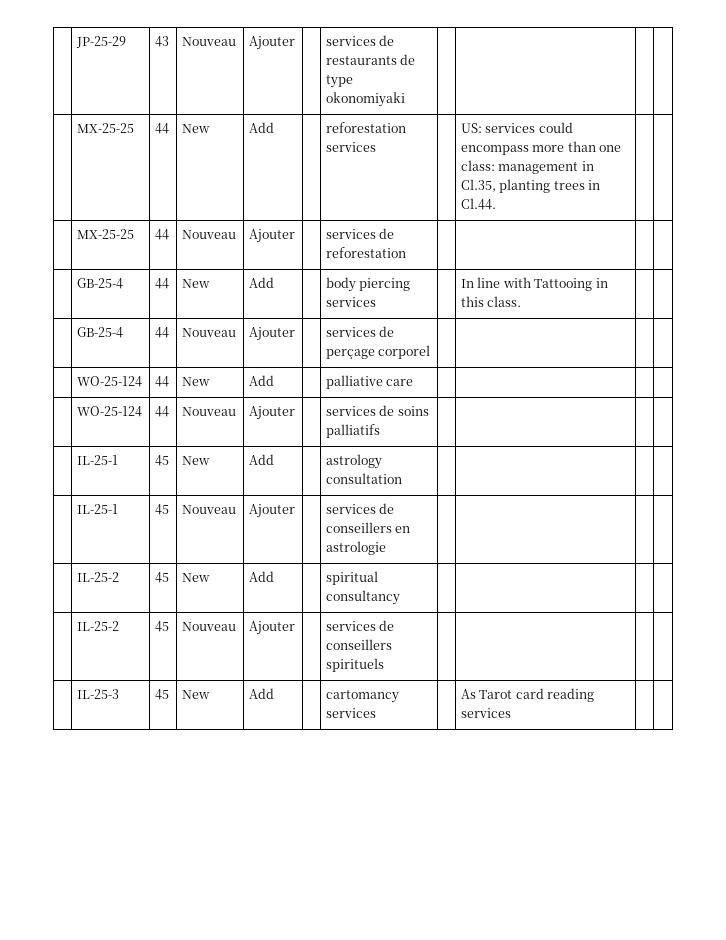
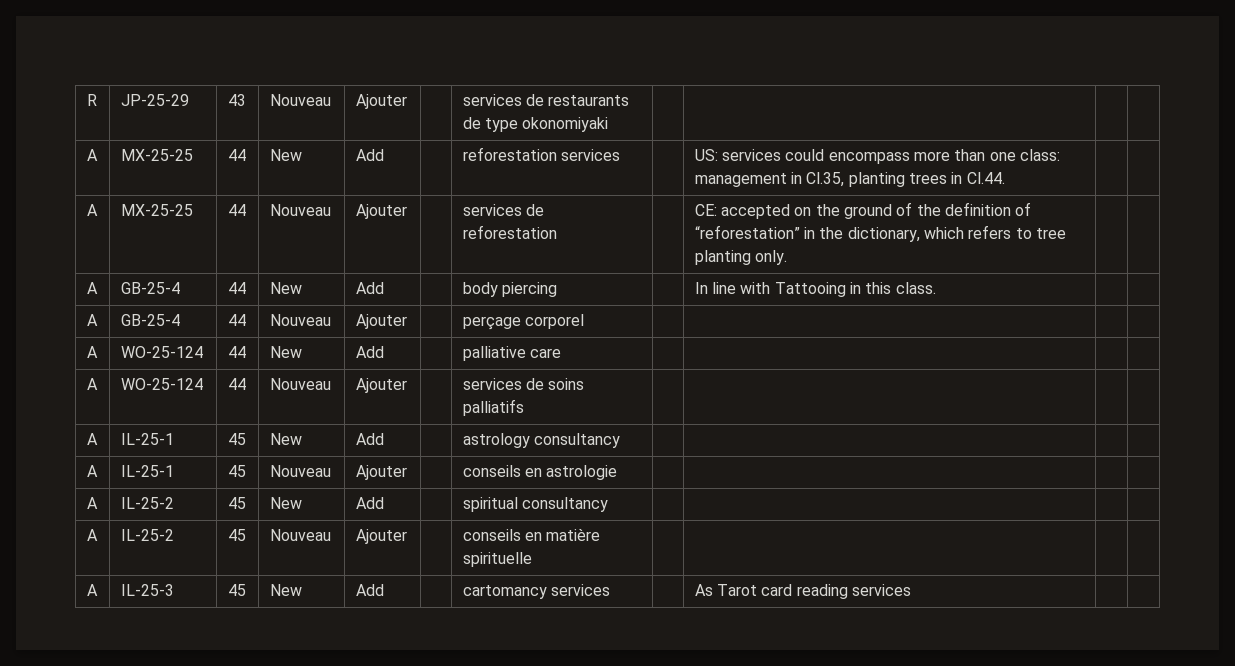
- | JP-25-29 | 43 | Nouveau | Ajouter | | services de restaurants de type okonomiyaki | | | |
+ R | JP-25-29 | 43 | Nouveau | Ajouter | | services de restaurants de type okonomiyaki | | | |
- | MX-25-25 | 44 | New | Add | | reforestation services | | US: services could encompass more than one class: management in Cl.35, planting trees in Cl.44. | |
+ A | MX-25-25 | 44 | New | Add | | reforestation services | | US: services could encompass more than one class: management in Cl.35, planting trees in Cl.44. | |
- | MX-25-25 | 44 | Nouveau | Ajouter | | services de reforestation | | | |
- | GB-25-4 | 44 | New | Add | | body piercing services | | In line with Tattooing in this class. | |
+ A | MX-25-25 | 44 | Nouveau | Ajouter | | services de reforestation | | CE: accepted on the ground of the definition of “reforestation” in the dictionary, which refers to tree planting only. | |
+ A | GB-25-4 | 44 | New | Add | | body piercing | | In line with Tattooing in this class. | |
- | GB-25-4 | 44 | Nouveau | Ajouter | | services de perçage corporel | | | |
+ A | GB-25-4 | 44 | Nouveau | Ajouter | | perçage corporel | | | |
- | WO-25-124 | 44 | New | Add | | palliative care | | | |
+ A | WO-25-124 | 44 | New | Add | | palliative care | | | |
- | WO-25-124 | 44 | Nouveau | Ajouter | | services de soins palliatifs | | | |
+ A | WO-25-124 | 44 | Nouveau | Ajouter | | services de soins palliatifs | | | |
- | IL-25-1 | 45 | New | Add | | astrology consultation | | | |
- | IL-25-1 | 45 | Nouveau | Ajouter | | services de conseillers en astrologie | | | |
+ A | IL-25-1 | 45 | New | Add | | astrology consultancy | | | |
+ A | IL-25-1 | 45 | Nouveau | Ajouter | | conseils en astrologie | | | |
- | IL-25-2 | 45 | New | Add | | spiritual consultancy | | | |
+ A | IL-25-2 | 45 | New | Add | | spiritual consultancy | | | |
- | IL-25-2 | 45 | Nouveau | Ajouter | | services de conseillers spirituels | | | |
- | IL-25-3 | 45 | New | Add | | cartomancy services | | As Tarot card reading services | |
+ A | IL-25-2 | 45 | Nouveau | Ajouter | | conseils en matière spirituelle | | | |
+ A | IL-25-3 | 45 | New | Add | | cartomancy services | | As Tarot card reading services | |

